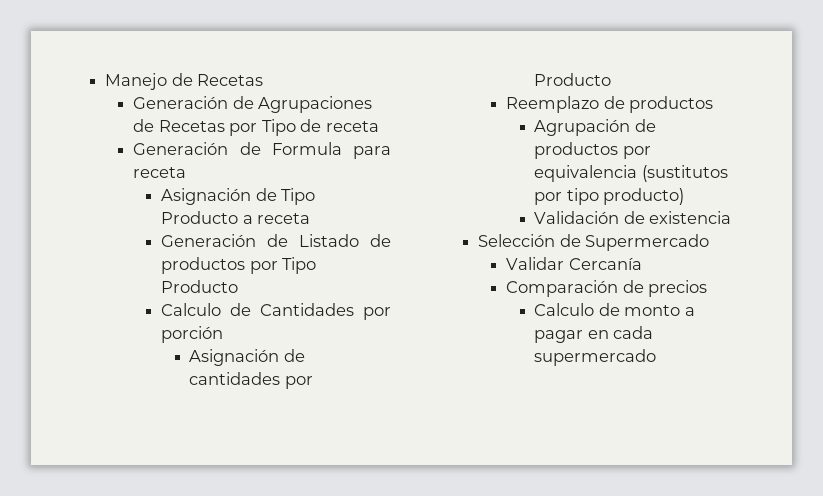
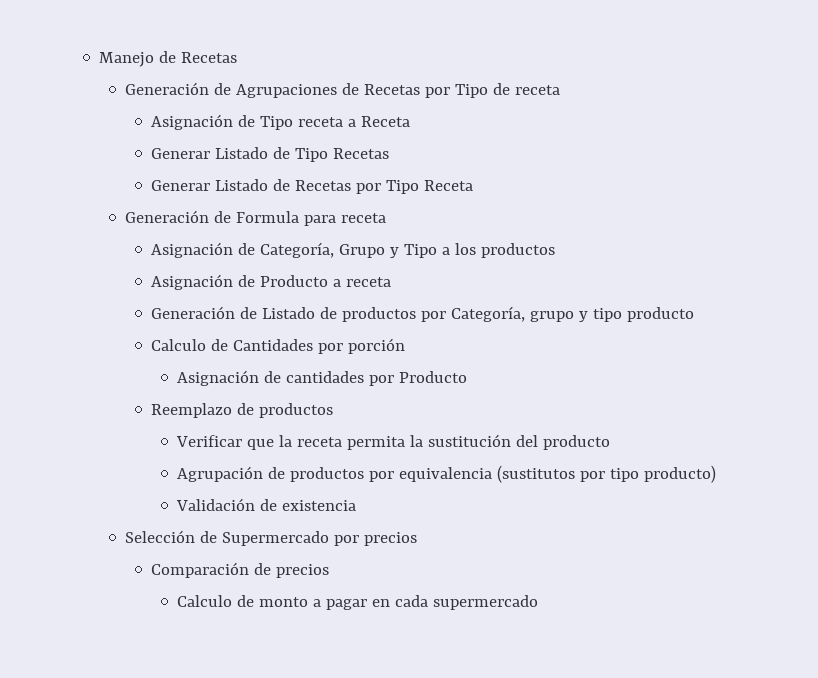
+ Asignación de Tipo receta a Receta
+ Generar Listado de Tipo Recetas
+ Generar Listado de Recetas por Tipo Receta
- Asignación de Tipo Producto a receta
+ Asignación de Categoría, Grupo y Tipo a los productos
+ Asignación de Producto a receta
- Generación de Listado de productos por Tipo Producto
+ Generación de Listado de productos por Categoría, grupo y tipo producto
+ Verificar que la receta permita la sustitución del producto
- Selección de Supermercado
- Validar Cercanía
+ Selección de Supermercado por precios

